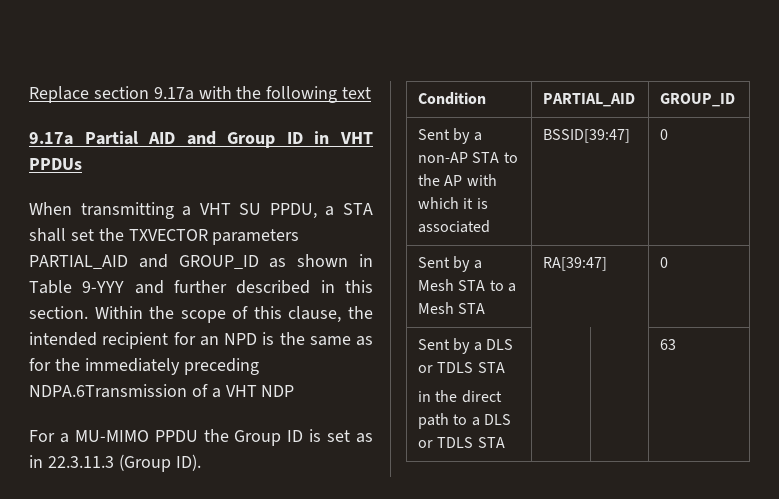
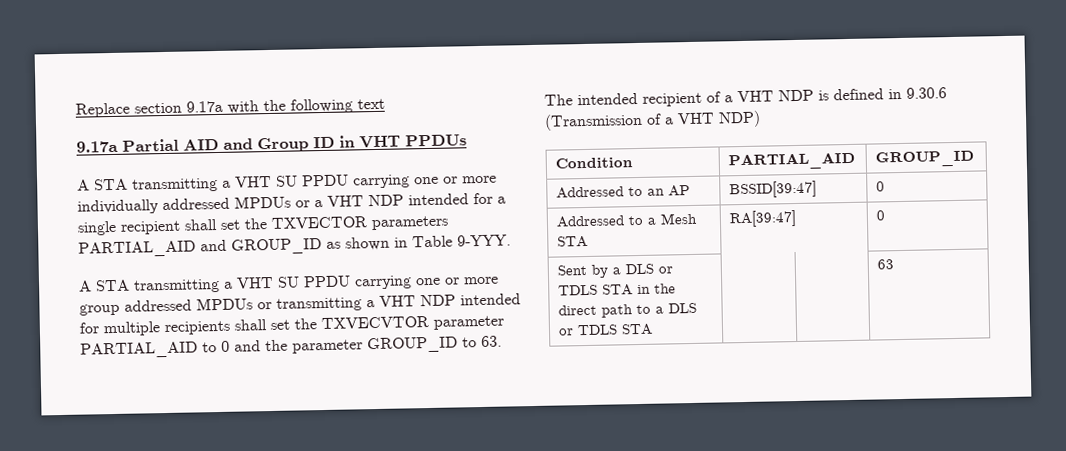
- When transmitting a VHT SU PPDU, a STA shall set the TXVECTOR parameters PARTIAL_AID and GROUP_ID as shown in Table 9-YYY and further described in this section. Within the scope of this clause, the intended recipient for an NPD is the same as for the immediately preceding NDPA.6Transmission of a VHT NDP
- For a MU-MIMO PPDU the Group ID is set as in 22.3.11.3 (Group ID).
+ A STA transmitting a VHT SU PPDU carrying one or more individually addressed MPDUs or a VHT NDP intended for a single recipient shall set the TXVECTOR parameters PARTIAL_AID and GROUP_ID as shown in Table 9-YYY.
+ A STA transmitting a VHT SU PPDU carrying one or more group addressed MPDUs or transmitting a VHT NDP intended for multiple recipients shall set the TXVECVTOR parameter PARTIAL_AID to 0 and the parameter GROUP_ID to 63. The intended recipient of a VHT NDP is defined in 9.30.6 (Transmission of a VHT NDP)
  Condition | PARTIAL_AID | GROUP_ID
- Sent by a non-AP STA to the AP with which it is associated | BSSID[39:47] | 0
- Sent by a Mesh STA to a Mesh STA | RA[39:47] | 0
+ Addressed to an AP | BSSID[39:47] | 0
+ Addressed to a Mesh STA | RA[39:47] | 0
- Sent by a DLS or TDLS STA
- in the direct path to a DLS or TDLS STA | | | 63
+ Sent by a DLS or TDLS STA in the direct path to a DLS or TDLS STA | | | 63

